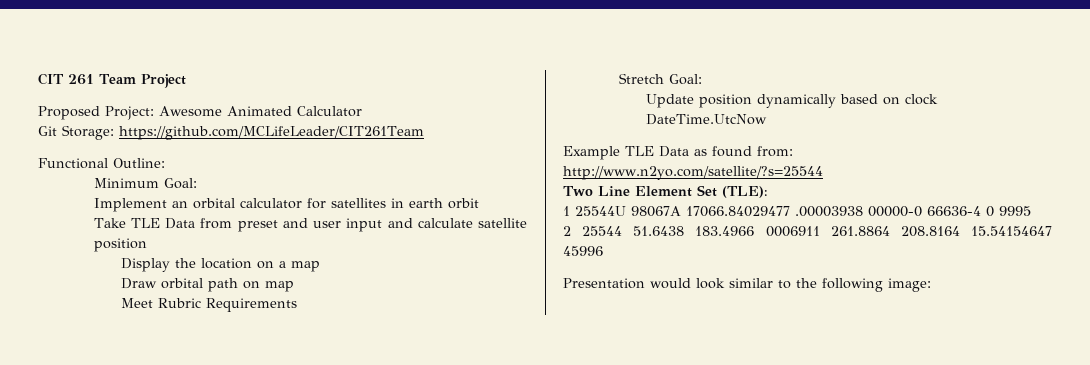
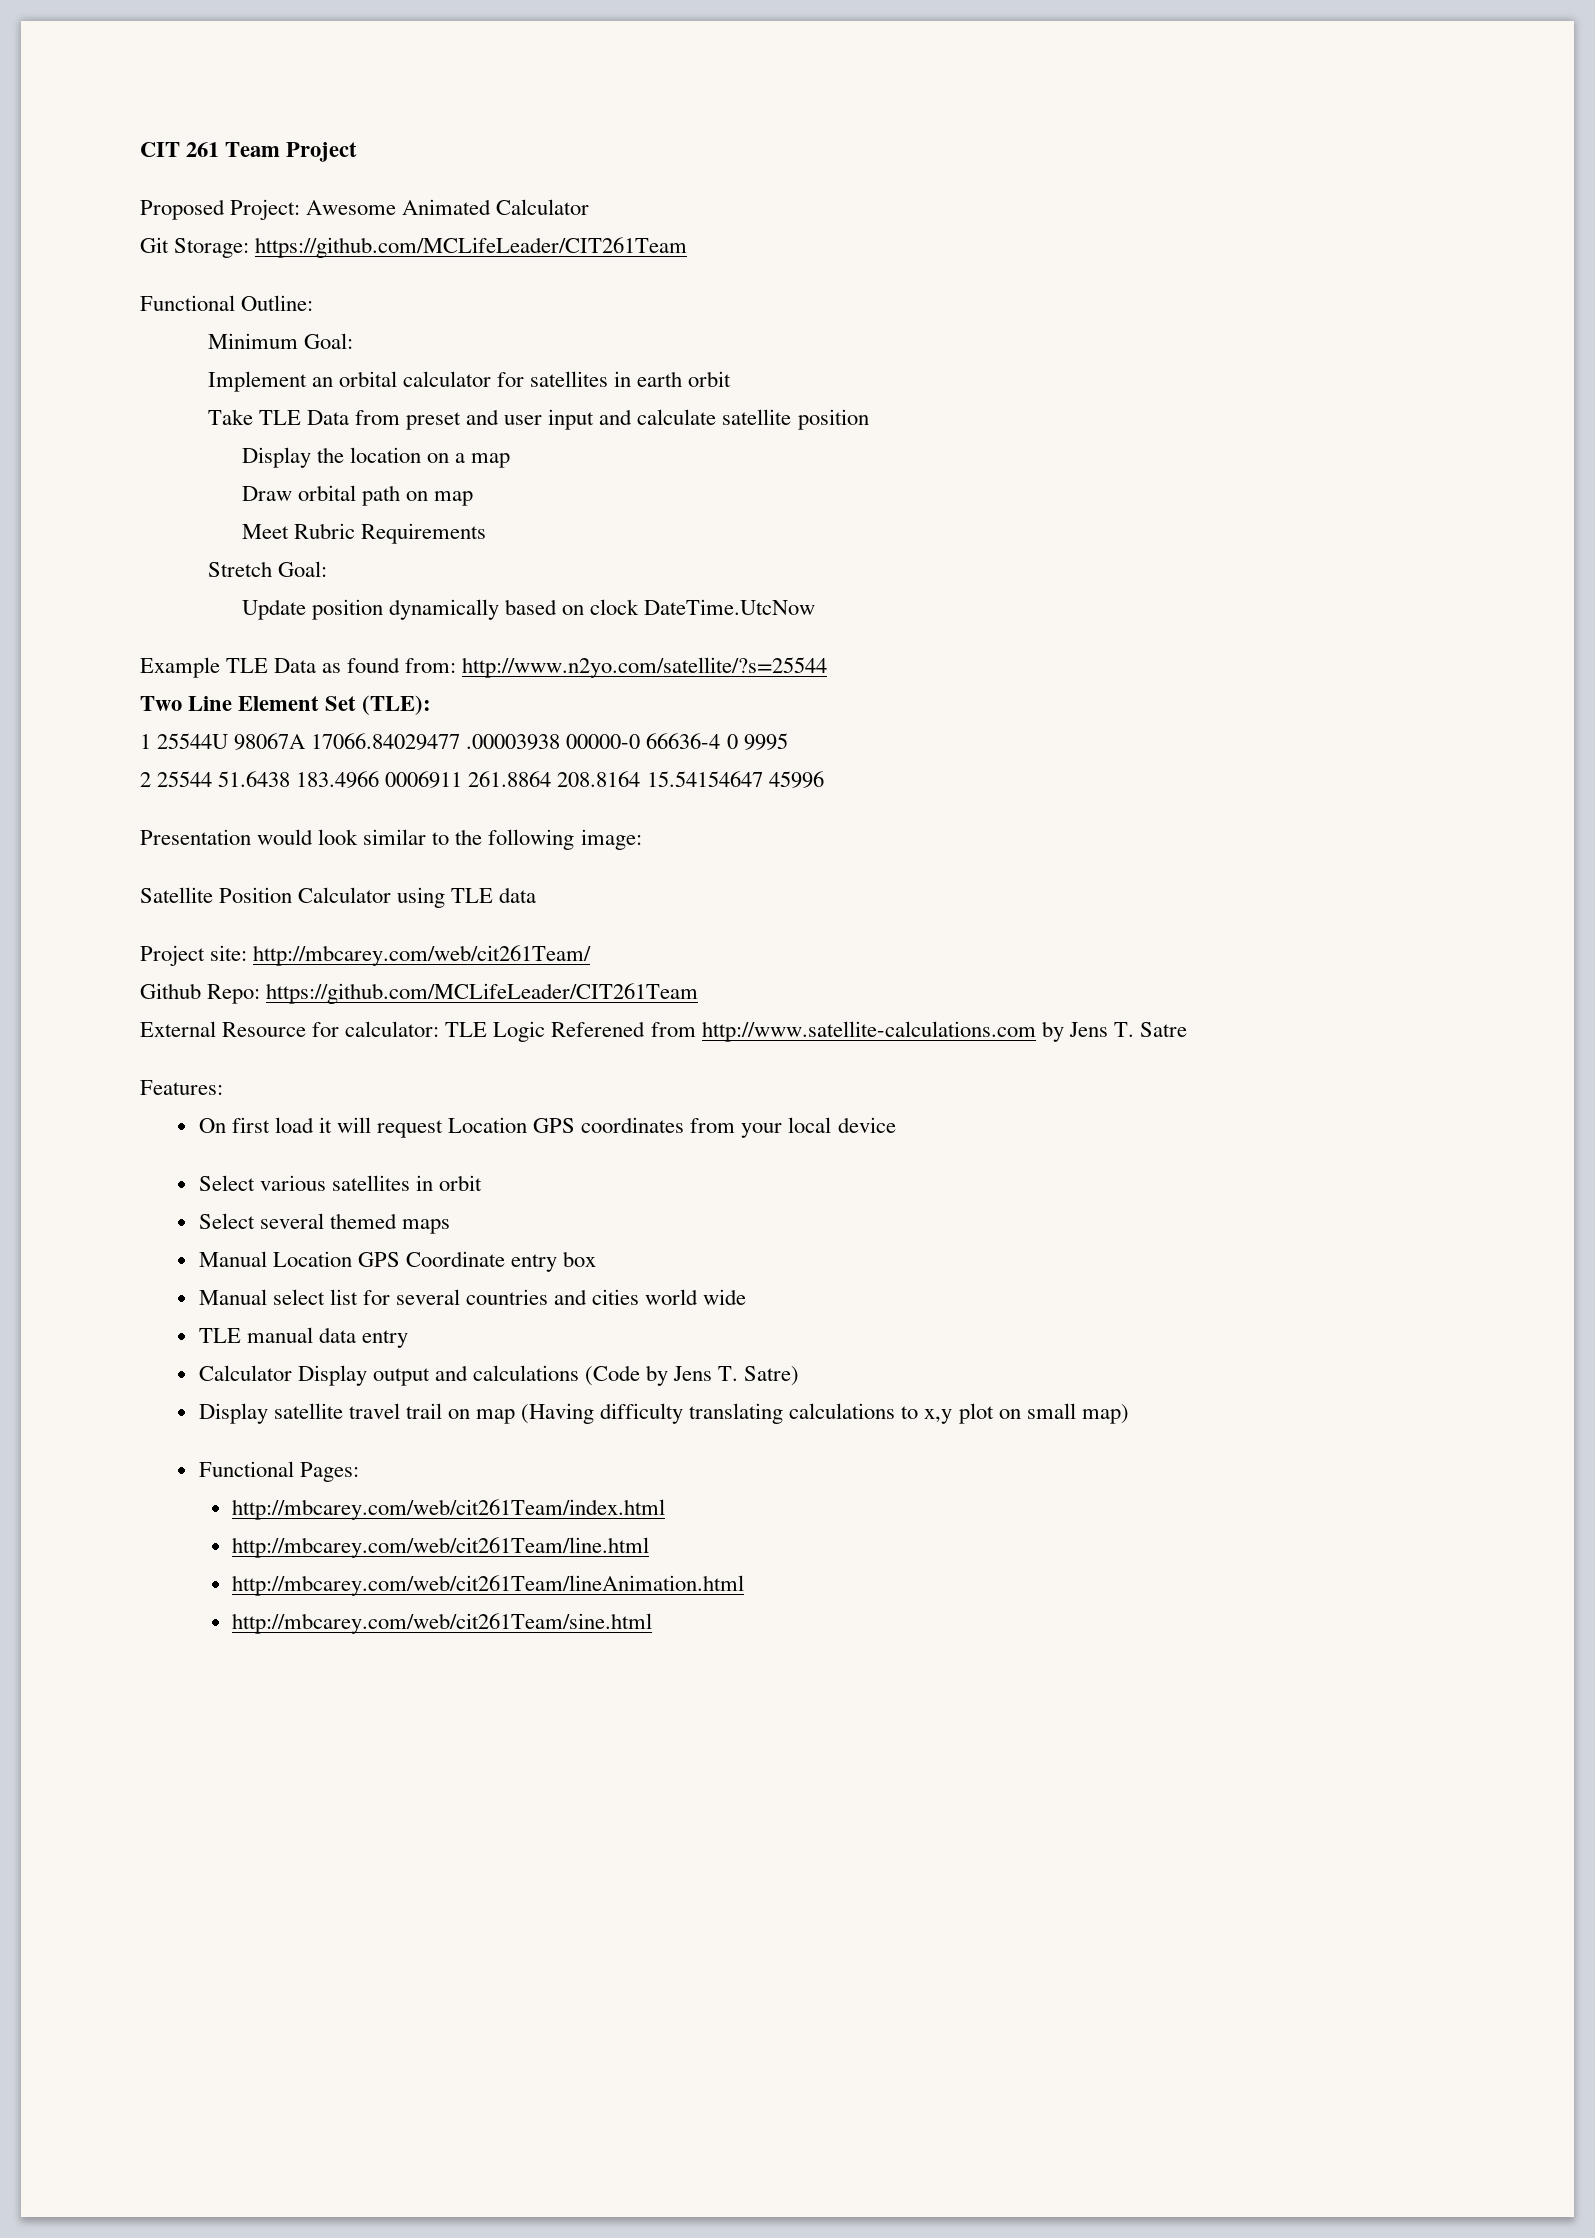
+ Satellite Position Calculator using TLE data
+ Project site: http://mbcarey.com/web/cit261Team/
+ Github Repo: https://github.com/MCLifeLeader/CIT261Team
+ External Resource for calculator: TLE Logic Referened from http://www.satellite-calculations.com by Jens T. Satre
+ Features:
+ On first load it will request Location GPS coordinates from your local device
+ Select various satellites in orbit
+ Select several themed maps
+ Manual Location GPS Coordinate entry box
+ Manual select list for several countries and cities world wide
+ TLE manual data entry
+ Calculator Display output and calculations (Code by Jens T. Satre)
+ Display satellite travel trail on map (Having difficulty translating calculations to x,y plot on small map)
+ Functional Pages:
+ http://mbcarey.com/web/cit261Team/index.html
+ http://mbcarey.com/web/cit261Team/line.html
+ http://mbcarey.com/web/cit261Team/lineAnimation.html
+ http://mbcarey.com/web/cit261Team/sine.html

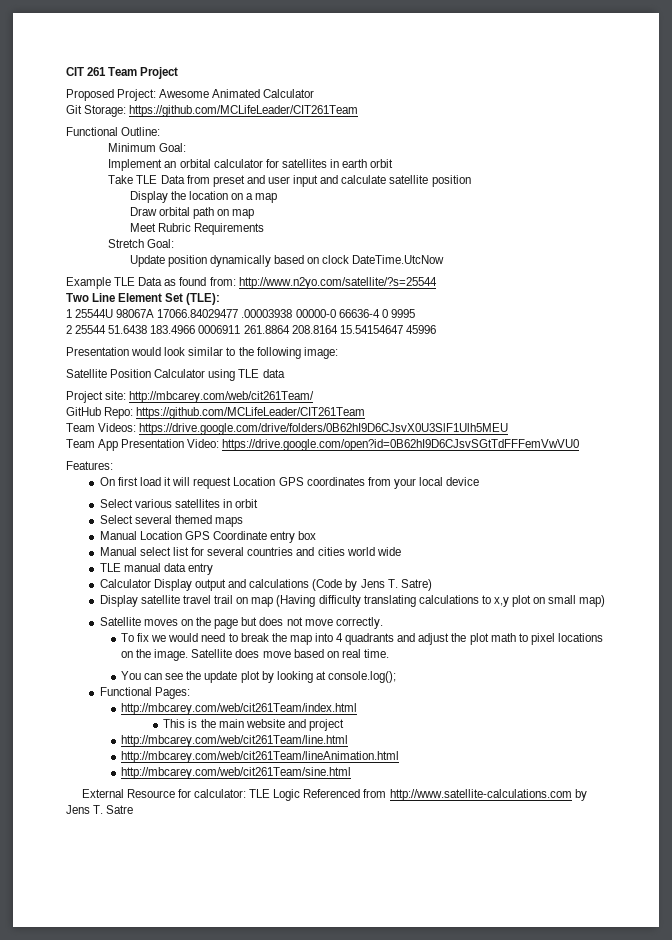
- Github Repo: https://github.com/MCLifeLeader/CIT261Team
+ GitHub Repo: https://github.com/MCLifeLeader/CIT261Team
- External Resource for calculator: TLE Logic Referened from http://www.satellite-calculations.com by Jens T. Satre
+ Team Videos: https://drive.google.com/drive/folders/0B62hI9D6CJsvX0U3SlF1Ulh5MEU
+ Team App Presentation Video: https://drive.google.com/open?id=0B62hI9D6CJsvSGtTdFFFemVwVU0
+ Satellite moves on the page but does not move correctly.
+ To fix we would need to break the map into 4 quadrants and adjust the plot math to pixel locations on the image. Satellite does move based on real time.
+ You can see the update plot by looking at console.log();
  Functional Pages:
  http://mbcarey.com/web/cit261Team/index.html
+ This is the main website and project
  http://mbcarey.com/web/cit261Team/line.html
  http://mbcarey.com/web/cit261Team/lineAnimation.html
  http://mbcarey.com/web/cit261Team/sine.html
+ External Resource for calculator: TLE Logic Referenced from http://www.satellite-calculations.com by Jens T. Satre

